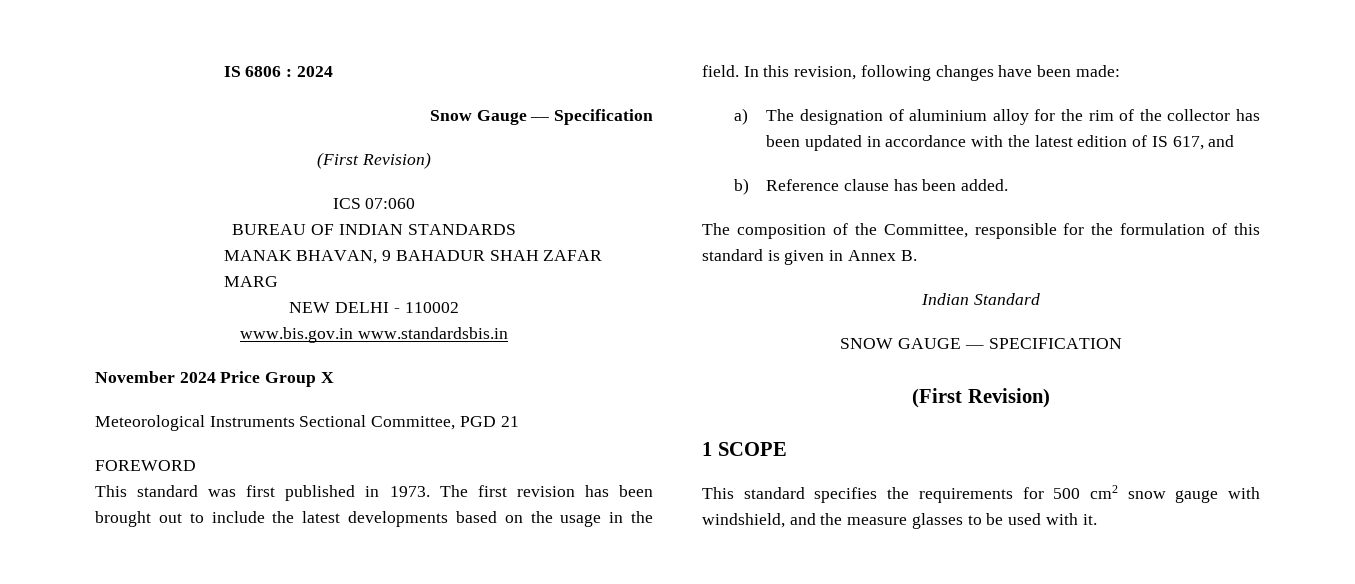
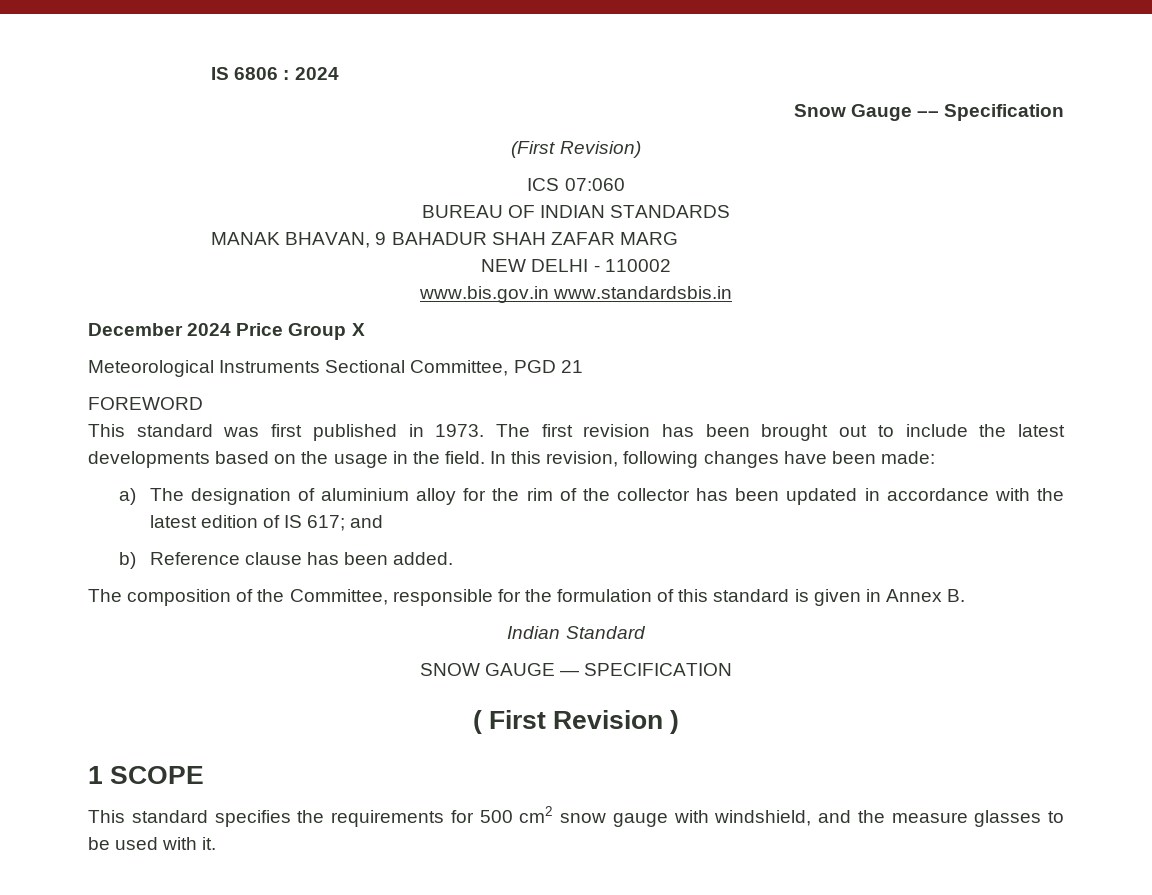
- November 2024 Price Group X
+ December 2024 Price Group X
- a) The designation of aluminium alloy for the rim of the collector has been updated in accordance with the latest edition of IS 617, and
+ a) The designation of aluminium alloy for the rim of the collector has been updated in accordance with the latest edition of IS 617; and
  SNOW GAUGE — SPECIFICATION
- (First Revision)
+ ( First Revision )

